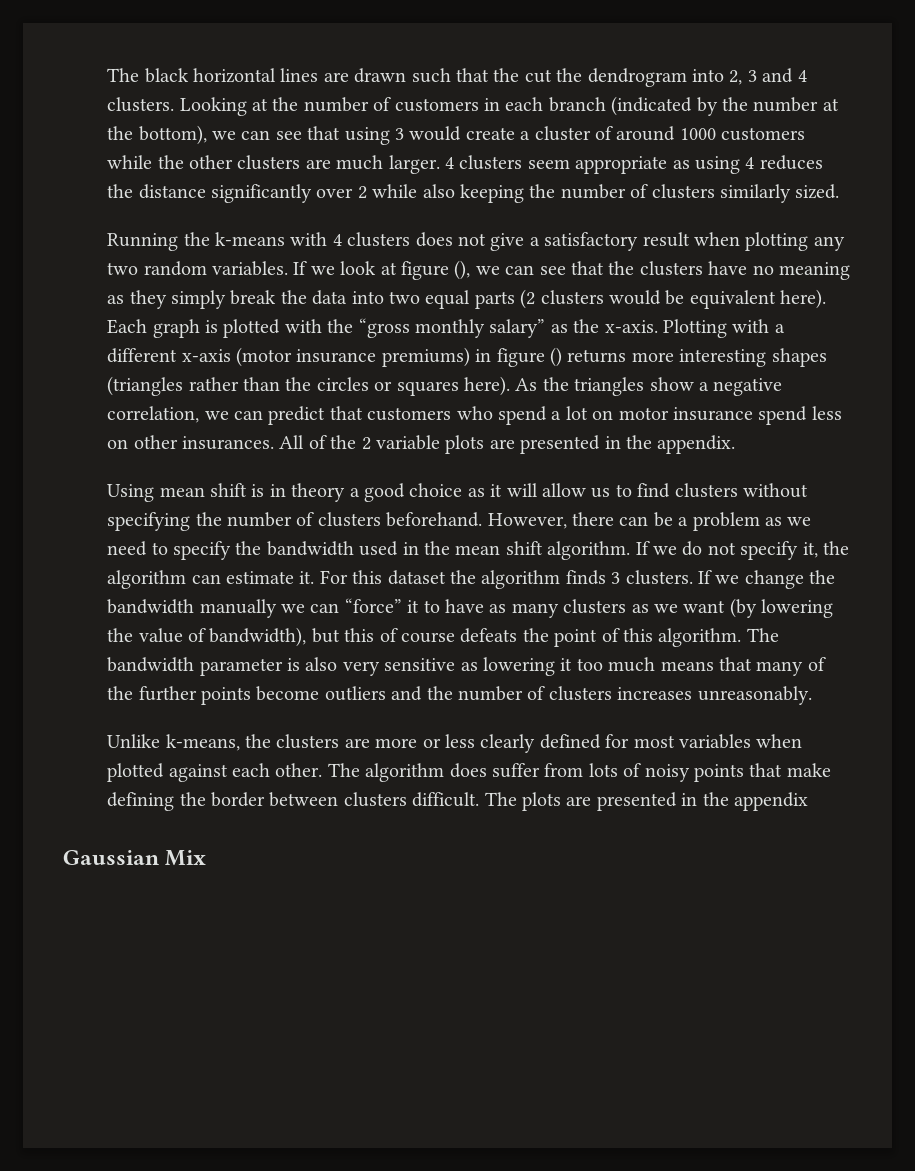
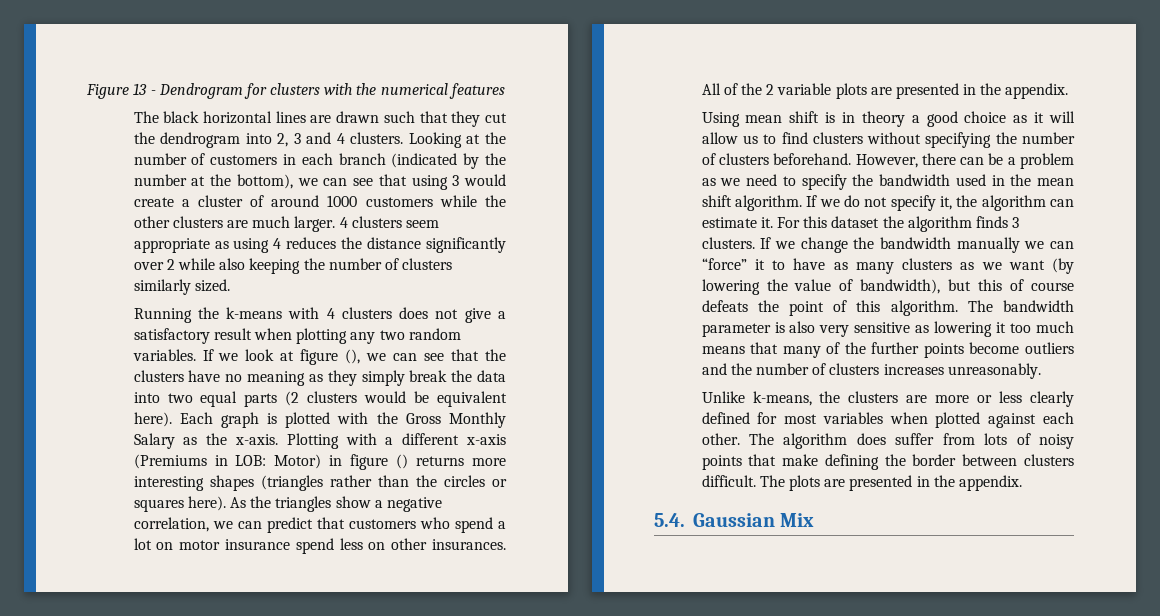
+ Figure 13 - Dendrogram for clusters with the numerical features
- The black horizontal lines are drawn such that the cut the dendrogram into 2, 3 and 4 clusters.
+ The black horizontal lines are drawn such that they cut the dendrogram into 2, 3 and 4 clusters.
- Each graph is plotted with the “gross monthly salary” as the x-axis.
+ Each graph is plotted with the Gross Monthly Salary as the x-axis.
- Plotting with a different x-axis (motor insurance premiums) in figure () returns more interesting shapes (triangles rather than the circles or squares here).
+ Plotting with a different x-axis (Premiums in LOB: Motor) in figure () returns more interesting shapes (triangles rather than the circles or squares here).
- The plots are presented in the appendix
- Gaussian Mix
+ The plots are presented in the appendix.
+ 5.4. Gaussian Mix

